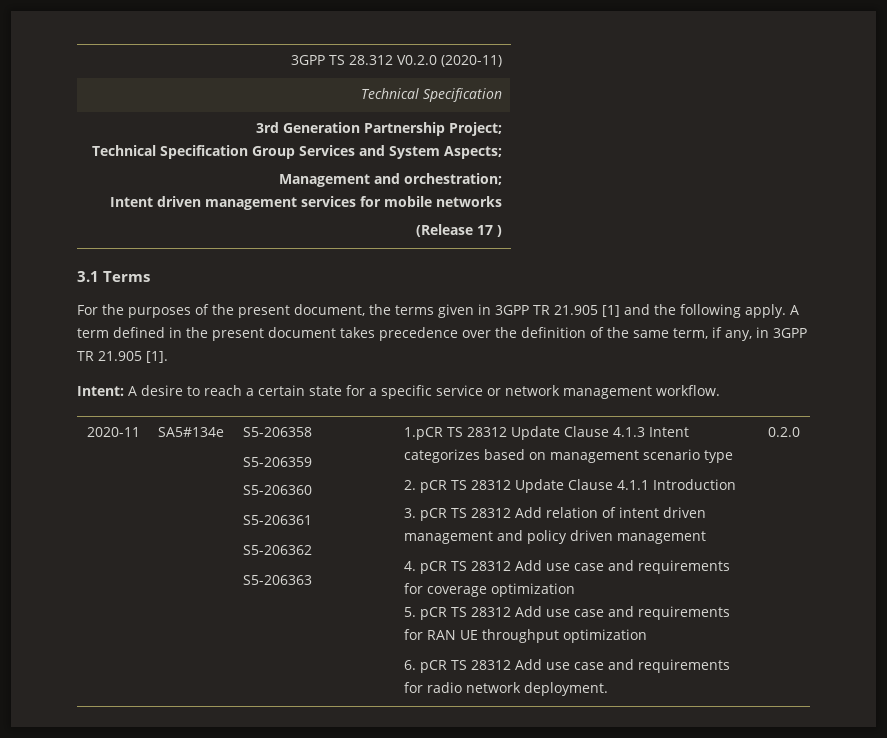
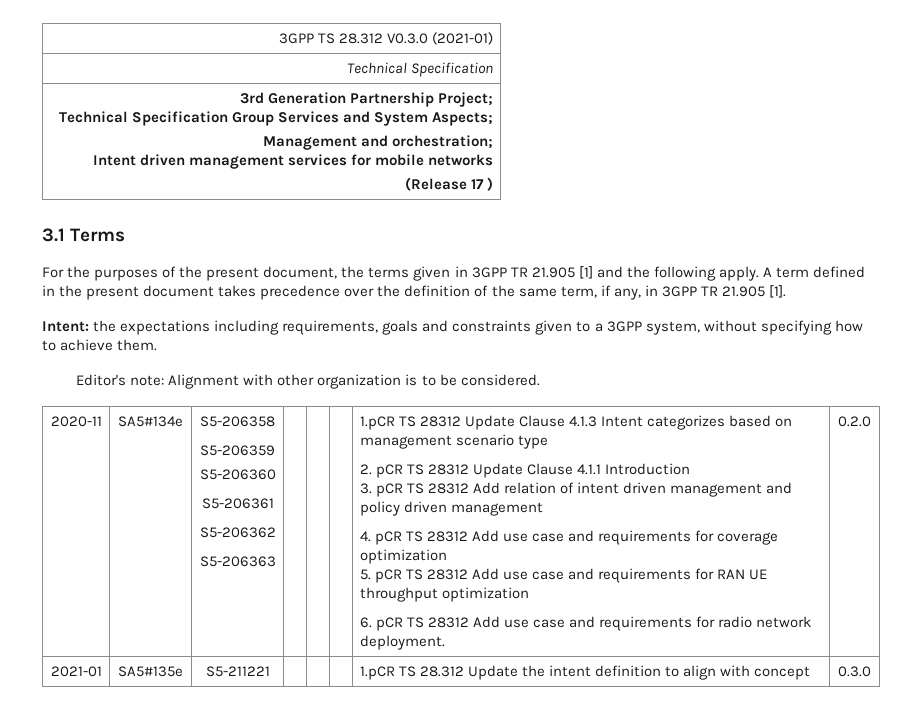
- 3GPP TS 28.312 V0.2.0 (2020-11)
+ 3GPP TS 28.312 V0.3.0 (2021-01)
- Intent: A desire to reach a certain state for a specific service or network management workflow.
+ Intent: the expectations including requirements, goals and constraints given to a 3GPP system, without specifying how to achieve them.
+ Editor's note: Alignment with other organization is to be considered.
+ 2021-01 | SA5#135e | S5-211221 | | | | 1.pCR TS 28.312 Update the intent definition to align with concept | 0.3.0

